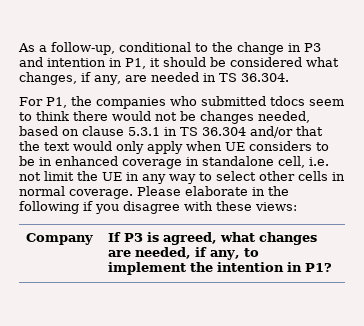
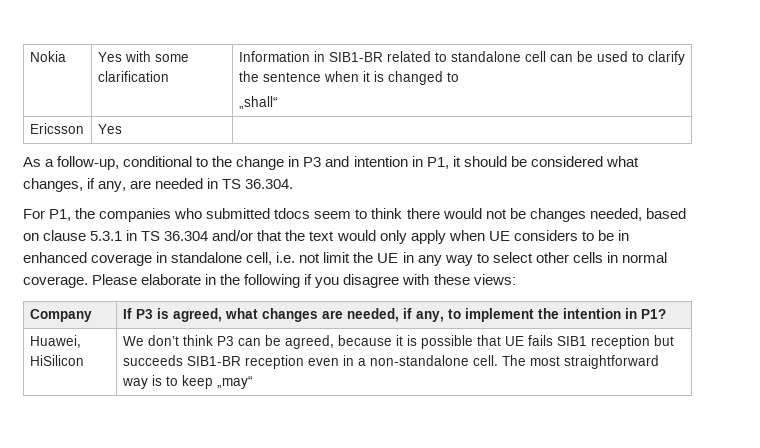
+ Nokia | Yes with some clarification | Information in SIB1-BR related to standalone cell can be used to clarify the sentence when it is changed to
+ „shall“
+ Ericsson | Yes |
+ Huawei, HiSilicon | We don’t think P3 can be agreed, because it is possible that UE fails SIB1 reception but succeeds SIB1-BR reception even in a non-standalone cell. The most straightforward way is to keep „may“

